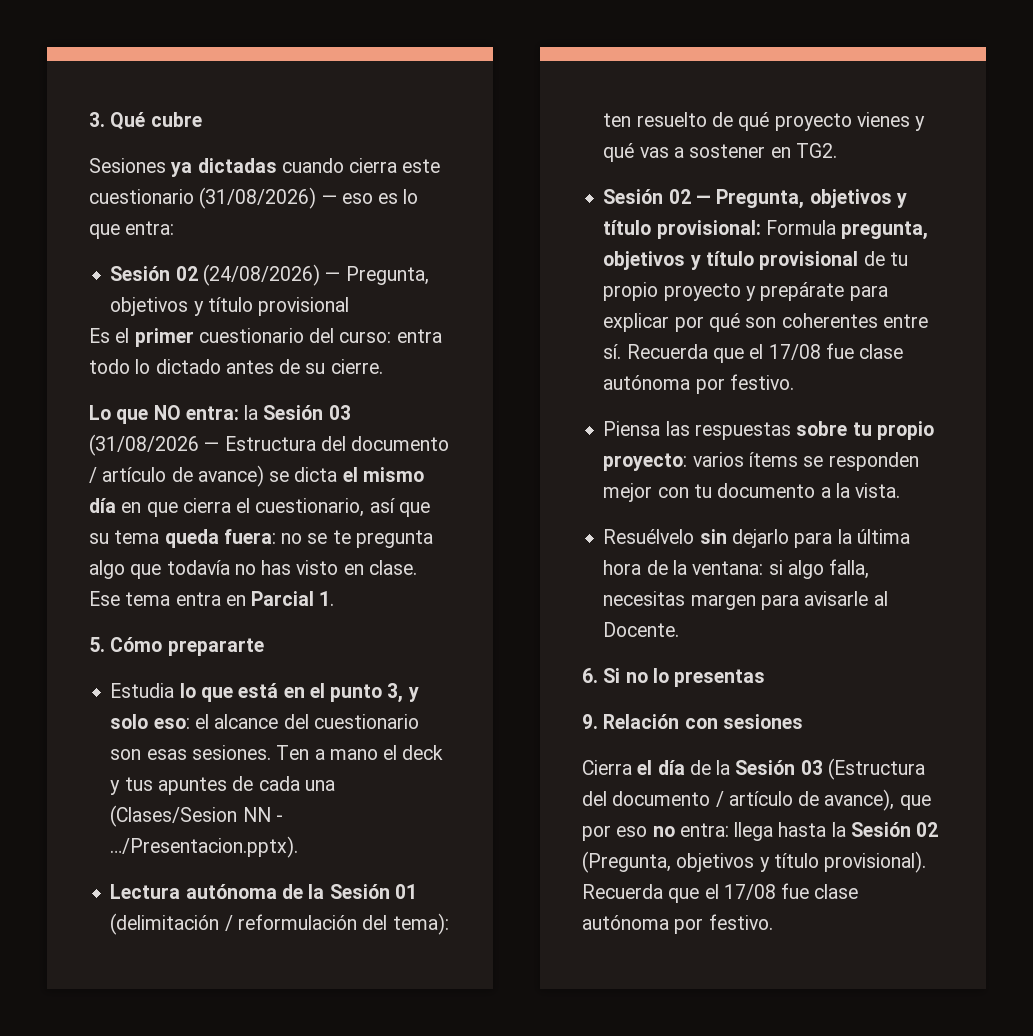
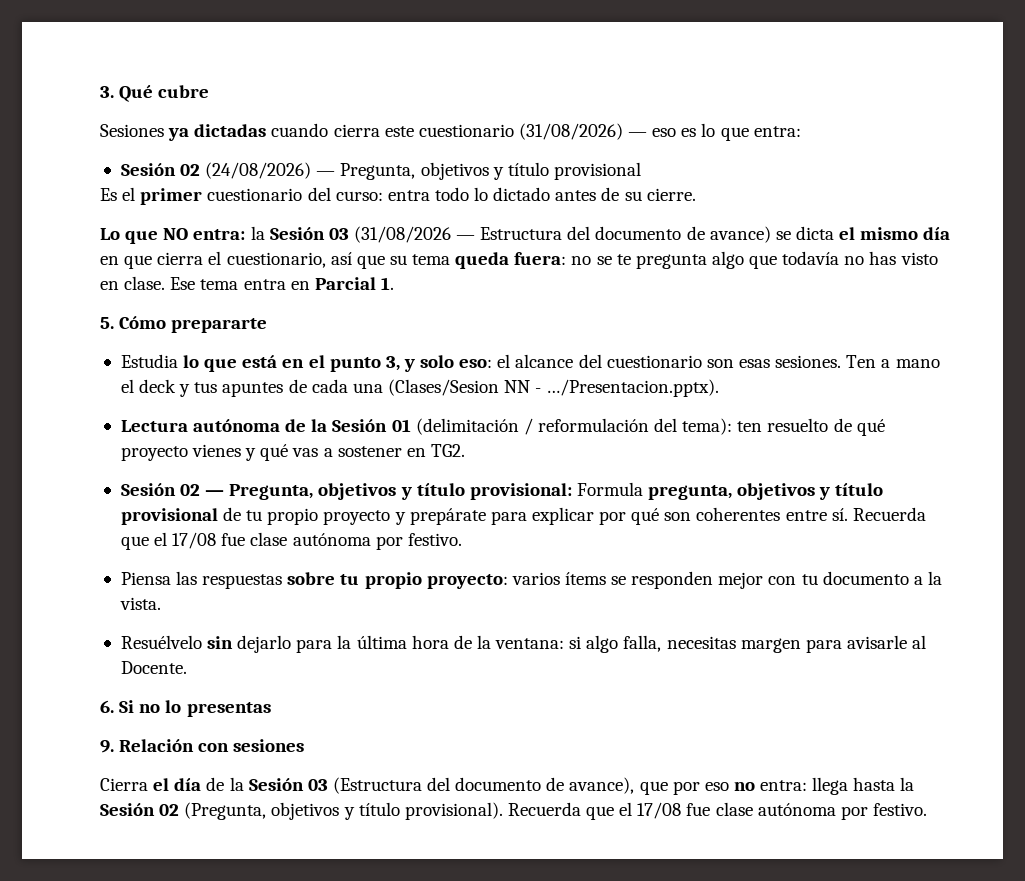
- Lo que NO entra: la Sesión 03 (31/08/2026 — Estructura del documento / artículo de avance) se dicta el mismo día en que cierra el cuestionario, así que su tema queda fuera: no se te pregunta algo que todavía no has visto en clase.
+ Lo que NO entra: la Sesión 03 (31/08/2026 — Estructura del documento de avance) se dicta el mismo día en que cierra el cuestionario, así que su tema queda fuera: no se te pregunta algo que todavía no has visto en clase.
- Cierra el día de la Sesión 03 (Estructura del documento / artículo de avance), que por eso no entra: llega hasta la Sesión 02 (Pregunta, objetivos y título provisional).
+ Cierra el día de la Sesión 03 (Estructura del documento de avance), que por eso no entra: llega hasta la Sesión 02 (Pregunta, objetivos y título provisional).

